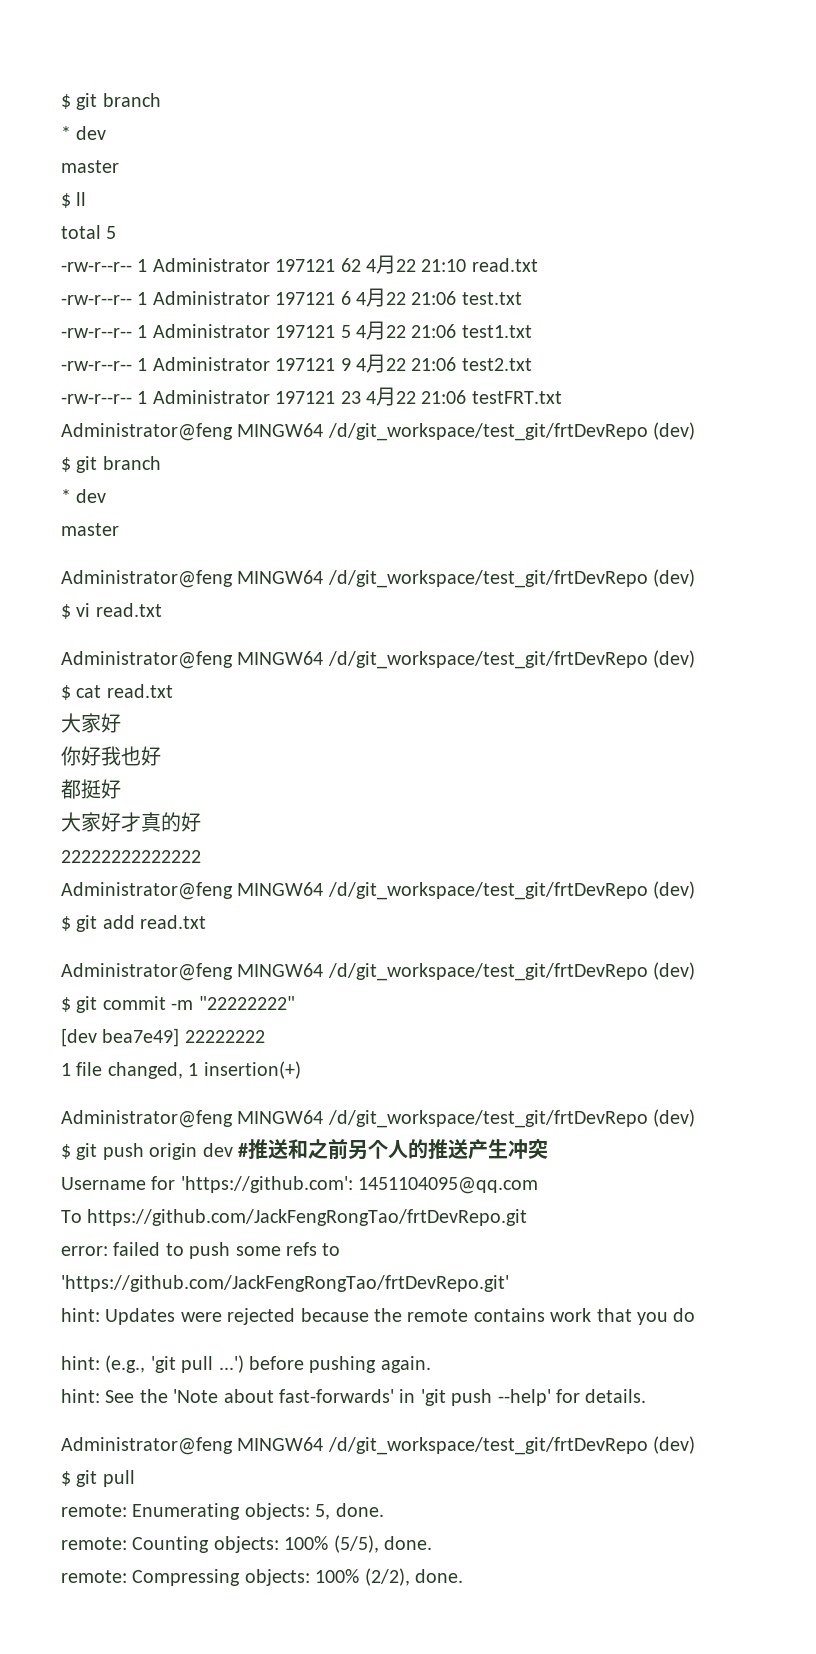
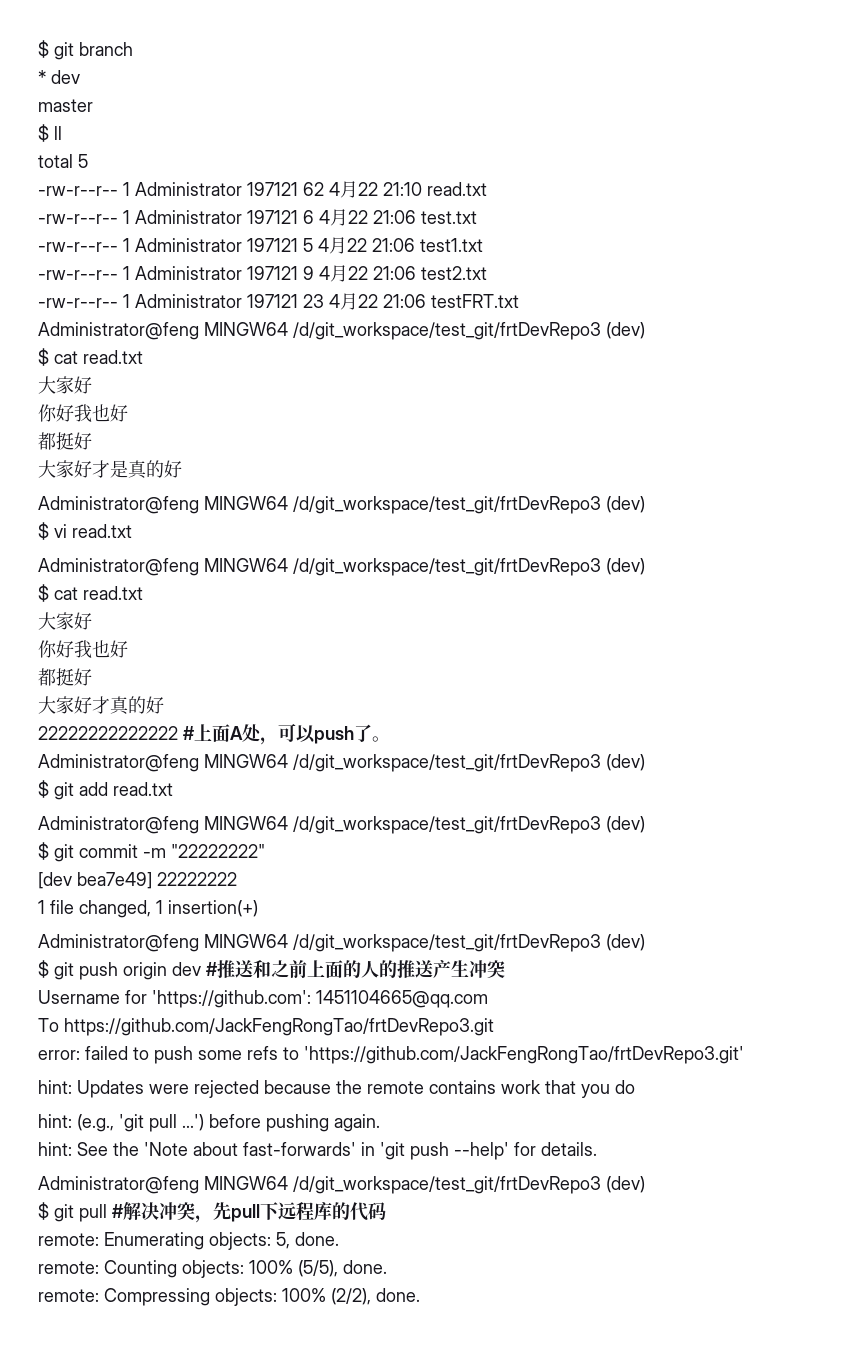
  -rw-r--r-- 1 Administrator 197121 23 4月22 21:06 testFRT.txt
- Administrator@feng MINGW64 /d/git_workspace/test_git/frtDevRepo (dev)
- $ git branch
- * dev
- master
- Administrator@feng MINGW64 /d/git_workspace/test_git/frtDevRepo (dev)
+ Administrator@feng MINGW64 /d/git_workspace/test_git/frtDevRepo3 (dev)
+ $ cat read.txt
+ 大家好
+ 你好我也好
+ 都挺好
+ 大家好才是真的好
+ Administrator@feng MINGW64 /d/git_workspace/test_git/frtDevRepo3 (dev)
  $ vi read.txt
- Administrator@feng MINGW64 /d/git_workspace/test_git/frtDevRepo (dev)
+ Administrator@feng MINGW64 /d/git_workspace/test_git/frtDevRepo3 (dev)
- 22222222222222
- Administrator@feng MINGW64 /d/git_workspace/test_git/frtDevRepo (dev)
+ 22222222222222 #上面A处，可以push了。
+ Administrator@feng MINGW64 /d/git_workspace/test_git/frtDevRepo3 (dev)
  $ git add read.txt
- Administrator@feng MINGW64 /d/git_workspace/test_git/frtDevRepo (dev)
+ Administrator@feng MINGW64 /d/git_workspace/test_git/frtDevRepo3 (dev)
  1 file changed, 1 insertion(+)
- Administrator@feng MINGW64 /d/git_workspace/test_git/frtDevRepo (dev)
+ Administrator@feng MINGW64 /d/git_workspace/test_git/frtDevRepo3 (dev)
- $ git push origin dev #推送和之前另个人的推送产生冲突
+ $ git push origin dev #推送和之前上面的人的推送产生冲突
- Username for 'https://github.com': 1451104095@qq.com
+ Username for 'https://github.com': 1451104665@qq.com
- To https://github.com/JackFengRongTao/frtDevRepo.git
+ To https://github.com/JackFengRongTao/frtDevRepo3.git
- error: failed to push some refs to 'https://github.com/JackFengRongTao/frtDevRepo.git'
+ error: failed to push some refs to 'https://github.com/JackFengRongTao/frtDevRepo3.git'
  hint: See the 'Note about fast-forwards' in 'git push --help' for details.
- Administrator@feng MINGW64 /d/git_workspace/test_git/frtDevRepo (dev)
+ Administrator@feng MINGW64 /d/git_workspace/test_git/frtDevRepo3 (dev)
- $ git pull
+ $ git pull #解决冲突，先pull下远程库的代码

